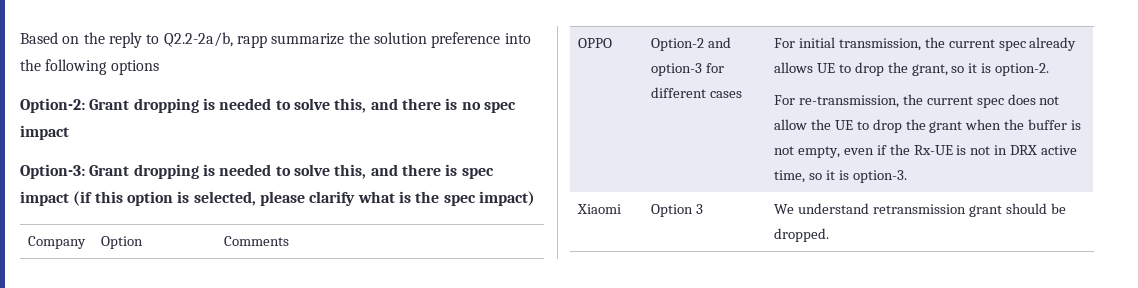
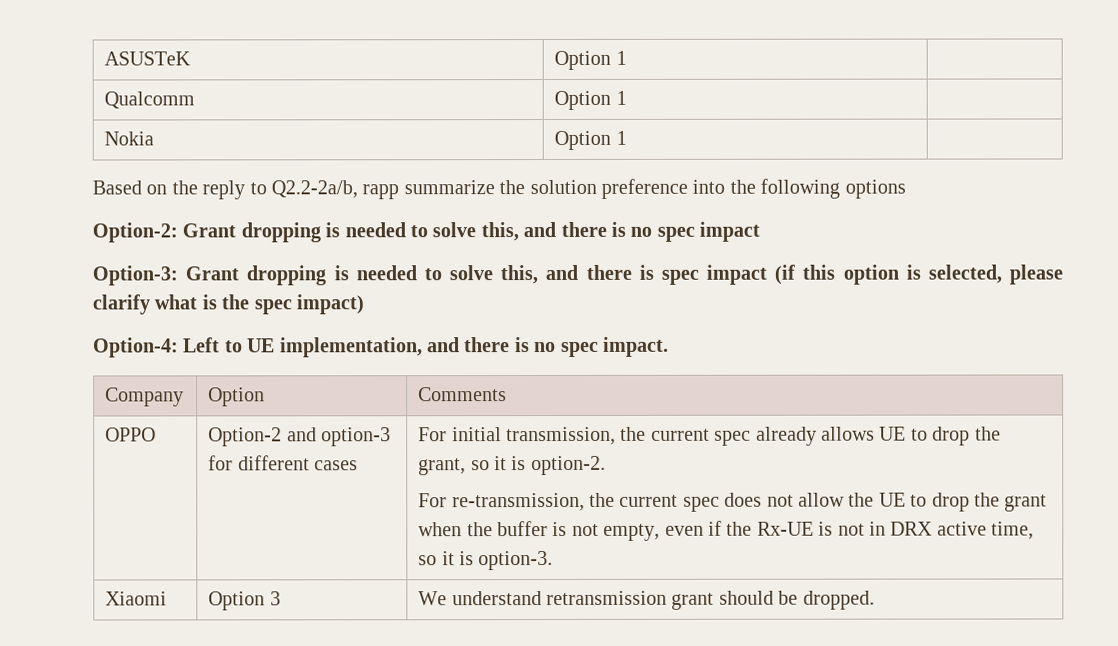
+ ASUSTeK | Option 1 |
+ Qualcomm | Option 1 |
+ Nokia | Option 1 |
+ Option-4: Left to UE implementation, and there is no spec impact.

